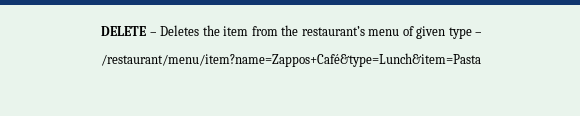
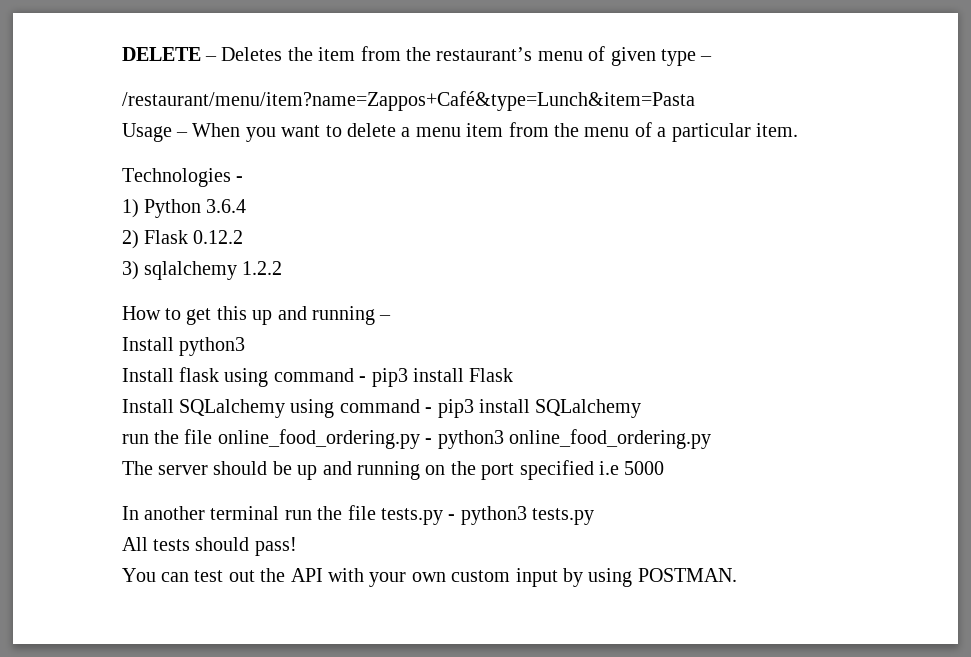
+ Usage – When you want to delete a menu item from the menu of a particular item.
+ Technologies -
+ 1) Python 3.6.4
+ 2) Flask 0.12.2
+ 3) sqlalchemy 1.2.2
+ How to get this up and running –
+ Install python3
+ Install flask using command - pip3 install Flask
+ Install SQLalchemy using command - pip3 install SQLalchemy
+ run the file online_food_ordering.py - python3 online_food_ordering.py
+ The server should be up and running on the port specified i.e 5000
+ In another terminal run the file tests.py - python3 tests.py
+ All tests should pass!
+ You can test out the API with your own custom input by using POSTMAN.

